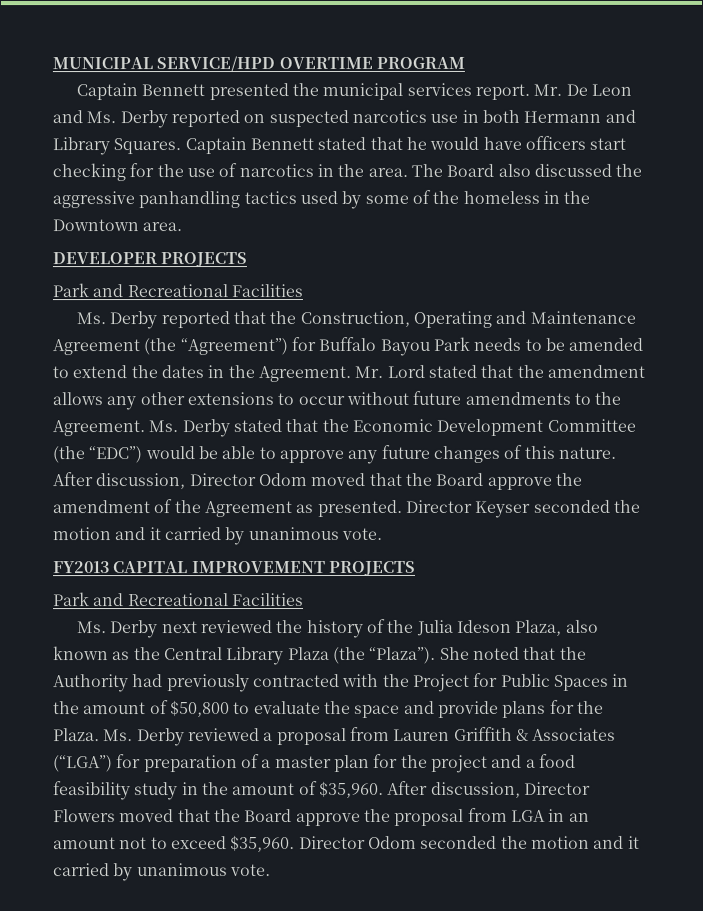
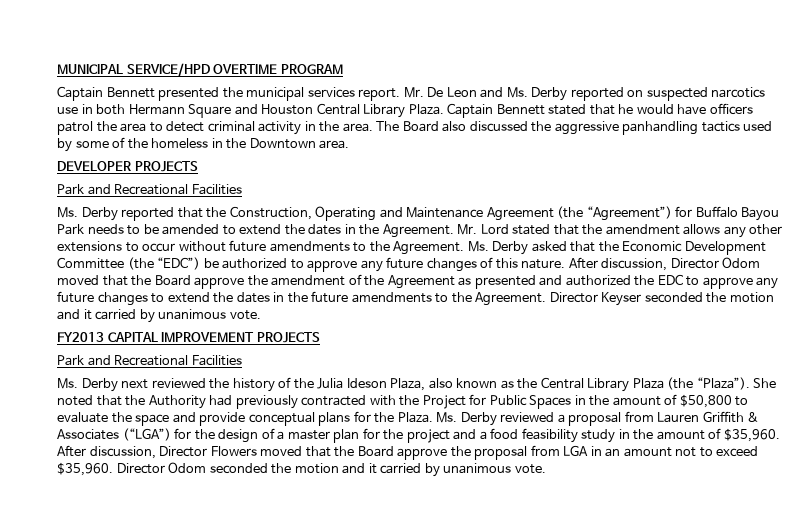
- Mr. De Leon and Ms. Derby reported on suspected narcotics use in both Hermann and Library Squares.
+ Mr. De Leon and Ms. Derby reported on suspected narcotics use in both Hermann Square and Houston Central Library Plaza.
- Captain Bennett stated that he would have officers start checking for the use of narcotics in the area.
+ Captain Bennett stated that he would have officers patrol the area to detect criminal activity in the area.
- Ms. Derby stated that the Economic Development Committee (the “EDC”) would be able to approve any future changes of this nature.
+ Ms. Derby asked that the Economic Development Committee (the “EDC”) be authorized to approve any future changes of this nature.
- After discussion, Director Odom moved that the Board approve the amendment of the Agreement as presented.
+ After discussion, Director Odom moved that the Board approve the amendment of the Agreement as presented and authorized the EDC to approve any future changes to extend the dates in the future amendments to the Agreement.
- She noted that the Authority had previously contracted with the Project for Public Spaces in the amount of $50,800 to evaluate the space and provide plans for the Plaza.
+ She noted that the Authority had previously contracted with the Project for Public Spaces in the amount of $50,800 to evaluate the space and provide conceptual plans for the Plaza.
- Ms. Derby reviewed a proposal from Lauren Griffith & Associates (“LGA”) for preparation of a master plan for the project and a food feasibility study in the amount of $35,960.
+ Ms. Derby reviewed a proposal from Lauren Griffith & Associates (“LGA”) for the design of a master plan for the project and a food feasibility study in the amount of $35,960.

